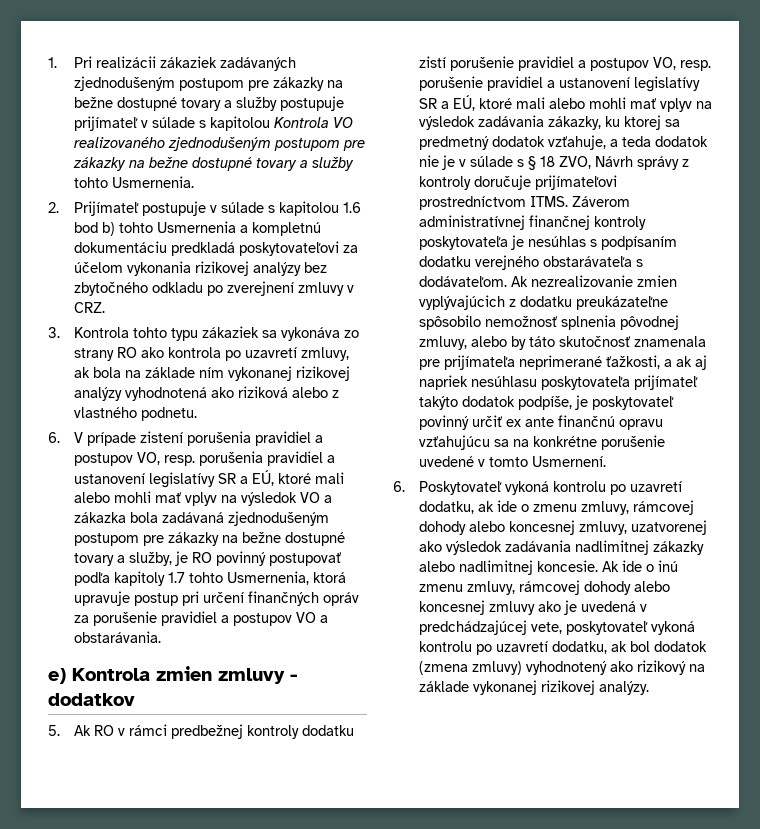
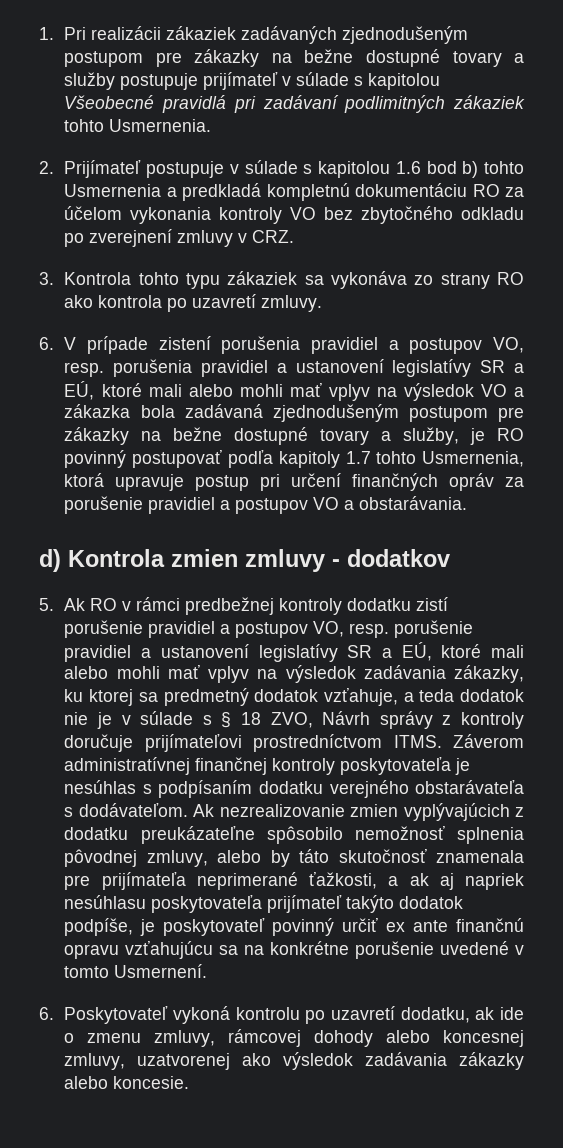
- 1. Pri realizácii zákaziek zadávaných zjednodušeným postupom pre zákazky na bežne dostupné tovary a služby postupuje prijímateľ v súlade s kapitolou Kontrola VO realizovaného zjednodušeným postupom pre zákazky na bežne dostupné tovary a služby tohto Usmernenia.
+ 1. Pri realizácii zákaziek zadávaných zjednodušeným postupom pre zákazky na bežne dostupné tovary a služby postupuje prijímateľ v súlade s kapitolou Všeobecné pravidlá pri zadávaní podlimitných zákaziek tohto Usmernenia.
- 2. Prijímateľ postupuje v súlade s kapitolou 1.6 bod b) tohto Usmernenia a kompletnú dokumentáciu predkladá poskytovateľovi za účelom vykonania rizikovej analýzy bez zbytočného odkladu po zverejnení zmluvy v CRZ.
+ 2. Prijímateľ postupuje v súlade s kapitolou 1.6 bod b) tohto Usmernenia a predkladá kompletnú dokumentáciu RO za účelom vykonania kontroly VO bez zbytočného odkladu po zverejnení zmluvy v CRZ.
- 3. Kontrola tohto typu zákaziek sa vykonáva zo strany RO ako kontrola po uzavretí zmluvy, ak bola na základe ním vykonanej rizikovej analýzy vyhodnotená ako riziková alebo z vlastného podnetu.
+ 3. Kontrola tohto typu zákaziek sa vykonáva zo strany RO ako kontrola po uzavretí zmluvy.
- e) Kontrola zmien zmluvy - dodatkov
+ d) Kontrola zmien zmluvy - dodatkov
- 6. Poskytovateľ vykoná kontrolu po uzavretí dodatku, ak ide o zmenu zmluvy, rámcovej dohody alebo koncesnej zmluvy, uzatvorenej ako výsledok zadávania nadlimitnej zákazky alebo nadlimitnej koncesie. Ak ide o inú zmenu zmluvy, rámcovej dohody alebo koncesnej zmluvy ako je uvedená v predchádzajúcej vete, poskytovateľ vykoná kontrolu po uzavretí dodatku, ak bol dodatok (zmena zmluvy) vyhodnotený ako rizikový na základe vykonanej rizikovej analýzy.
+ 6. Poskytovateľ vykoná kontrolu po uzavretí dodatku, ak ide o zmenu zmluvy, rámcovej dohody alebo koncesnej zmluvy, uzatvorenej ako výsledok zadávania zákazky alebo koncesie.

